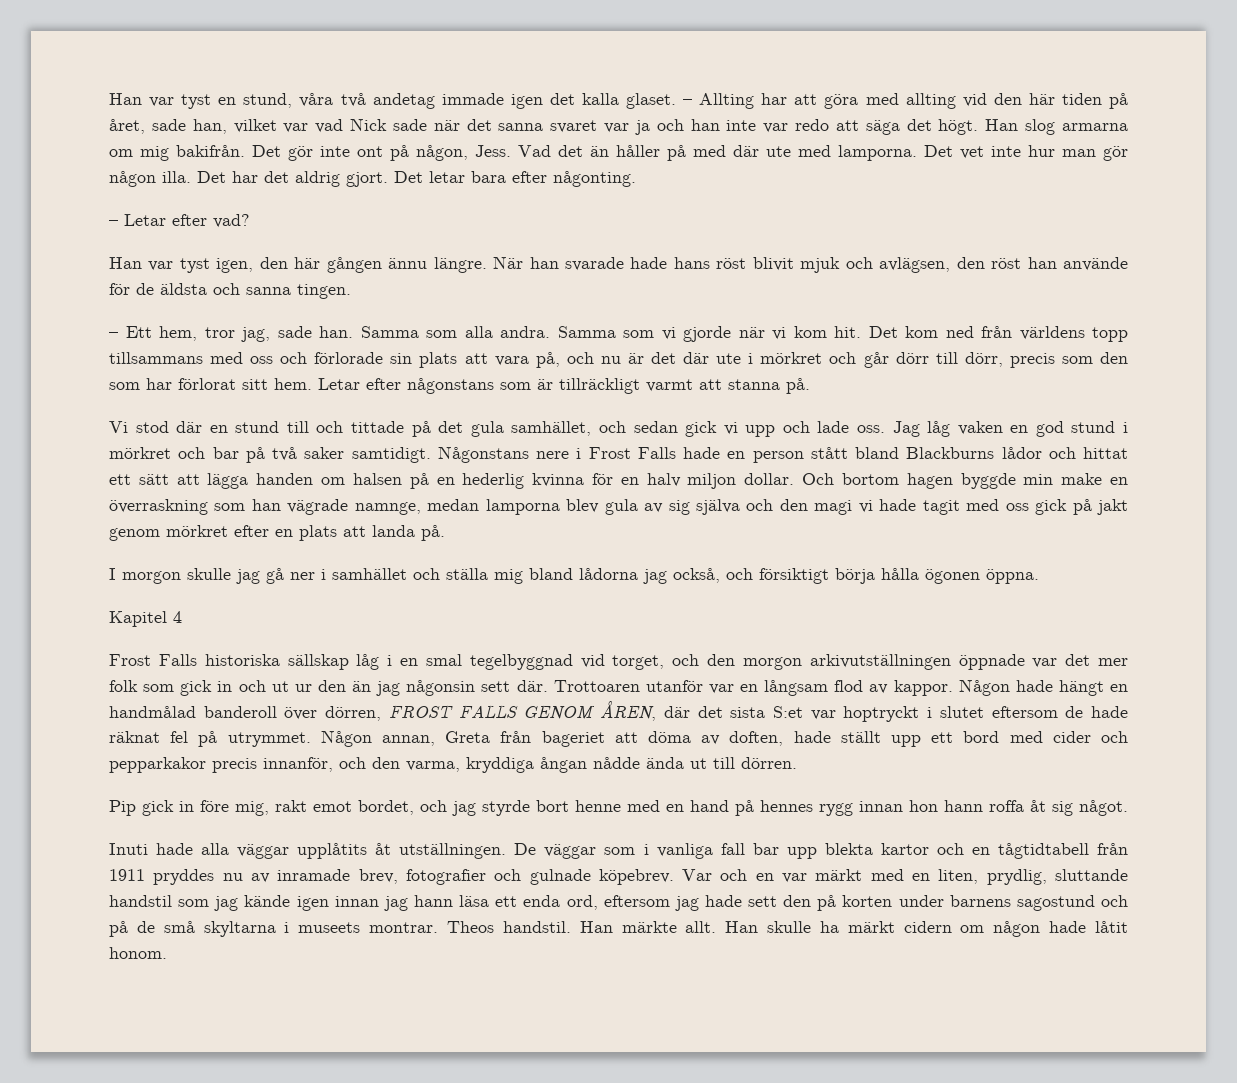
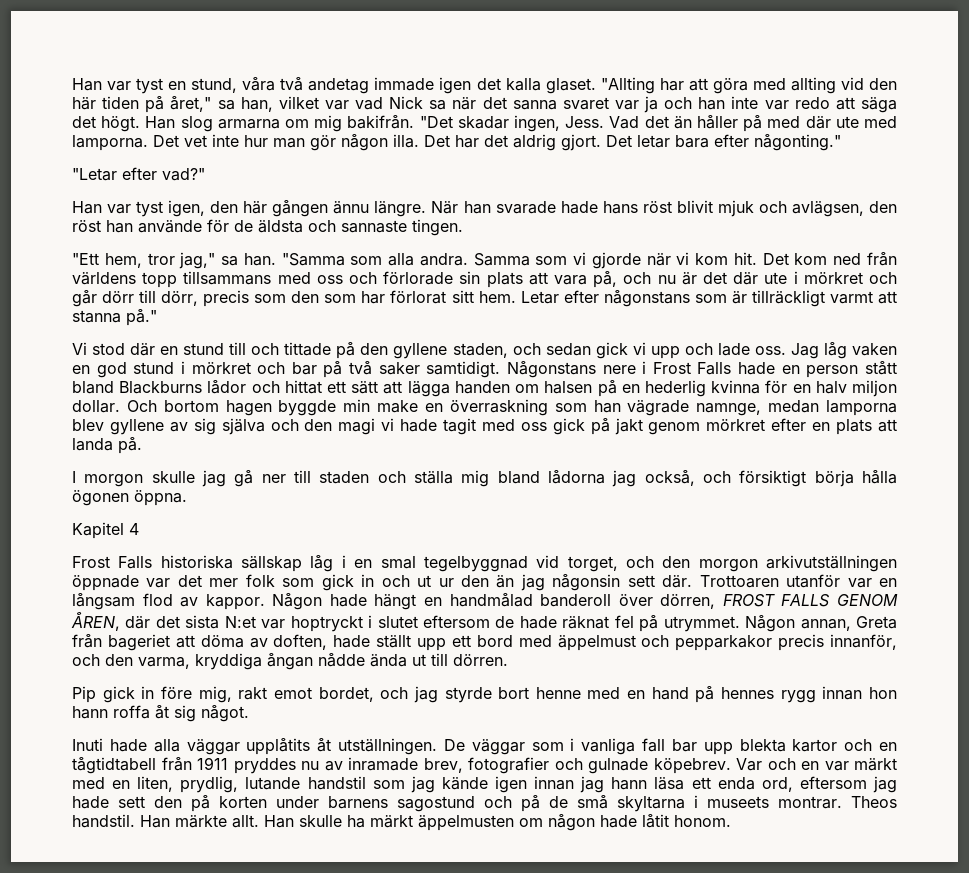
- – Allting har att göra med allting vid den här tiden på året, sade han, vilket var vad Nick sade när det sanna svaret var ja och han inte var redo att säga det högt.
+ "Allting har att göra med allting vid den här tiden på året," sa han, vilket var vad Nick sa när det sanna svaret var ja och han inte var redo att säga det högt.
- Det gör inte ont på någon, Jess.
+ "Det skadar ingen, Jess.
- Det letar bara efter någonting.
- – Letar efter vad?
+ Det letar bara efter någonting."
+ "Letar efter vad?"
- När han svarade hade hans röst blivit mjuk och avlägsen, den röst han använde för de äldsta och sanna tingen.
+ När han svarade hade hans röst blivit mjuk och avlägsen, den röst han använde för de äldsta och sannaste tingen.
- – Ett hem, tror jag, sade han. Samma som alla andra.
+ "Ett hem, tror jag," sa han. "Samma som alla andra.
- Letar efter någonstans som är tillräckligt varmt att stanna på.
+ Letar efter någonstans som är tillräckligt varmt att stanna på."
- Vi stod där en stund till och tittade på det gula samhället, och sedan gick vi upp och lade oss.
+ Vi stod där en stund till och tittade på den gyllene staden, och sedan gick vi upp och lade oss.
- Och bortom hagen byggde min make en överraskning som han vägrade namnge, medan lamporna blev gula av sig själva och den magi vi hade tagit med oss gick på jakt genom mörkret efter en plats att landa på.
+ Och bortom hagen byggde min make en överraskning som han vägrade namnge, medan lamporna blev gyllene av sig själva och den magi vi hade tagit med oss gick på jakt genom mörkret efter en plats att landa på.
- I morgon skulle jag gå ner i samhället och ställa mig bland lådorna jag också, och försiktigt börja hålla ögonen öppna.
+ I morgon skulle jag gå ner till staden och ställa mig bland lådorna jag också, och försiktigt börja hålla ögonen öppna.
- Någon hade hängt en handmålad banderoll över dörren, FROST FALLS GENOM ÅREN, där det sista S:et var hoptryckt i slutet eftersom de hade räknat fel på utrymmet.
+ Någon hade hängt en handmålad banderoll över dörren, FROST FALLS GENOM ÅREN, där det sista N:et var hoptryckt i slutet eftersom de hade räknat fel på utrymmet.
- Någon annan, Greta från bageriet att döma av doften, hade ställt upp ett bord med cider och pepparkakor precis innanför, och den varma, kryddiga ångan nådde ända ut till dörren.
+ Någon annan, Greta från bageriet att döma av doften, hade ställt upp ett bord med äppelmust och pepparkakor precis innanför, och den varma, kryddiga ångan nådde ända ut till dörren.
- Var och en var märkt med en liten, prydlig, sluttande handstil som jag kände igen innan jag hann läsa ett enda ord, eftersom jag hade sett den på korten under barnens sagostund och på de små skyltarna i museets montrar.
+ Var och en var märkt med en liten, prydlig, lutande handstil som jag kände igen innan jag hann läsa ett enda ord, eftersom jag hade sett den på korten under barnens sagostund och på de små skyltarna i museets montrar.
- Han skulle ha märkt cidern om någon hade låtit honom.
+ Han skulle ha märkt äppelmusten om någon hade låtit honom.

